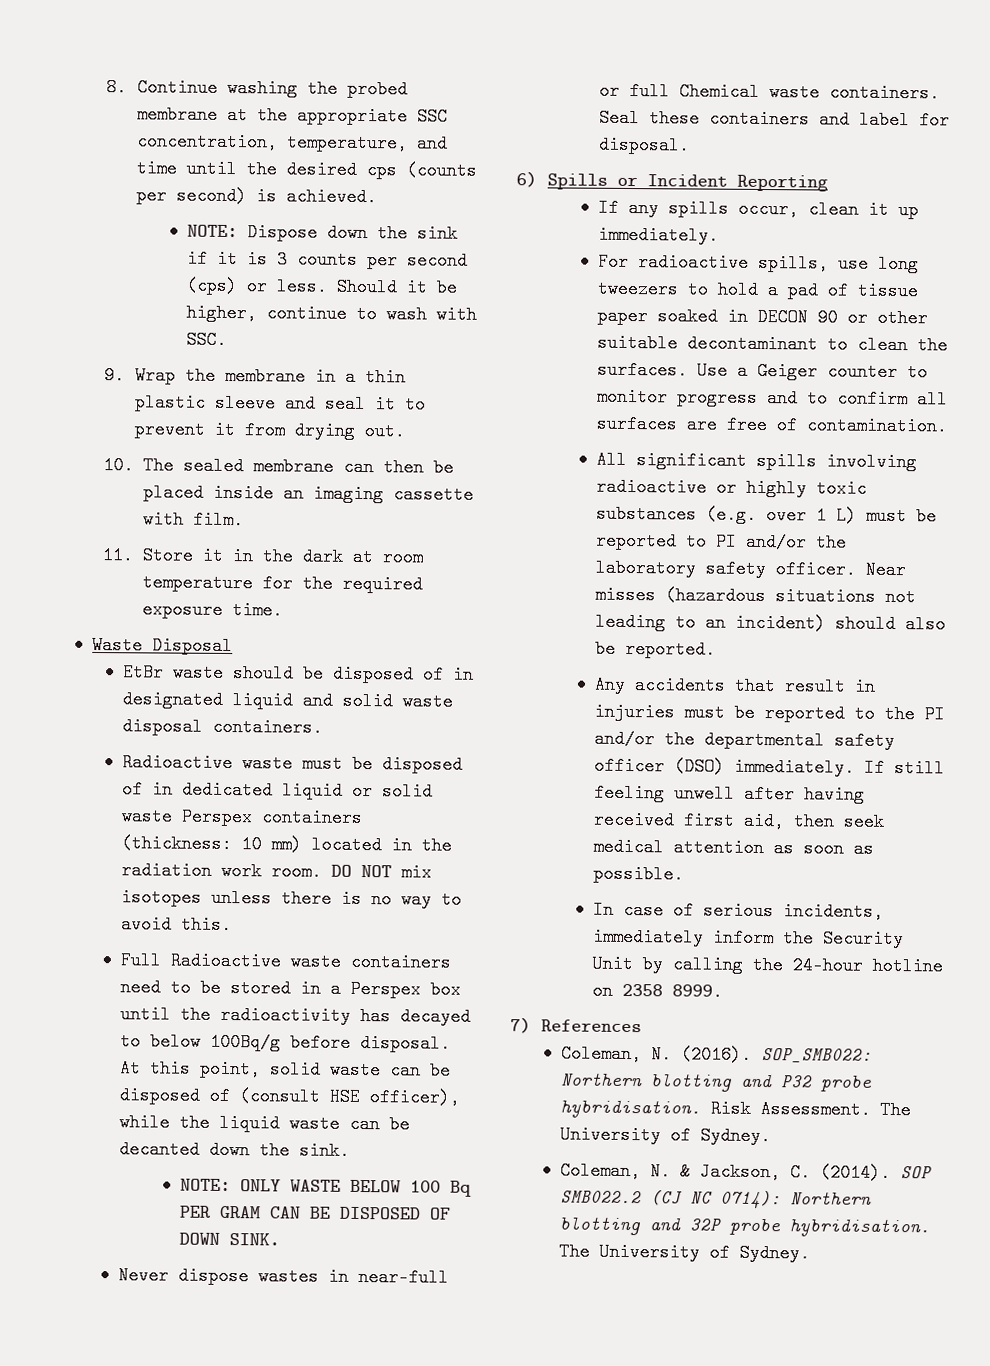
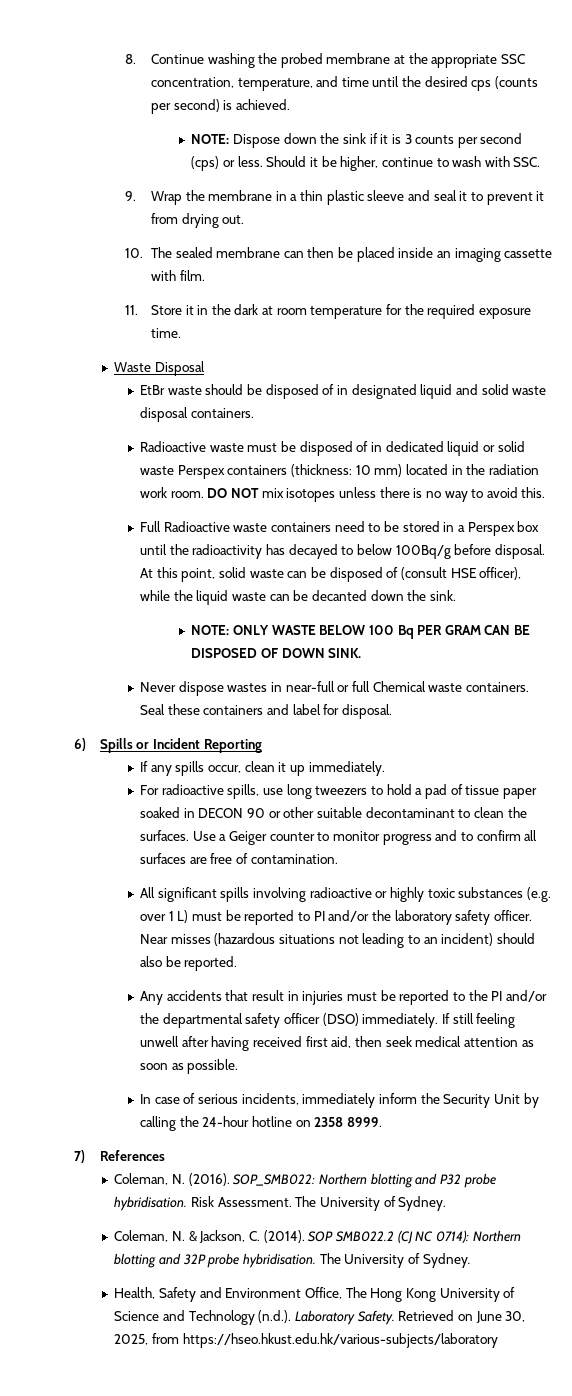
+ Health, Safety and Environment Office, The Hong Kong University of Science and Technology (n.d.). Laboratory Safety. Retrieved on June 30, 2025, from https://hseo.hkust.edu.hk/various-subjects/laboratory

